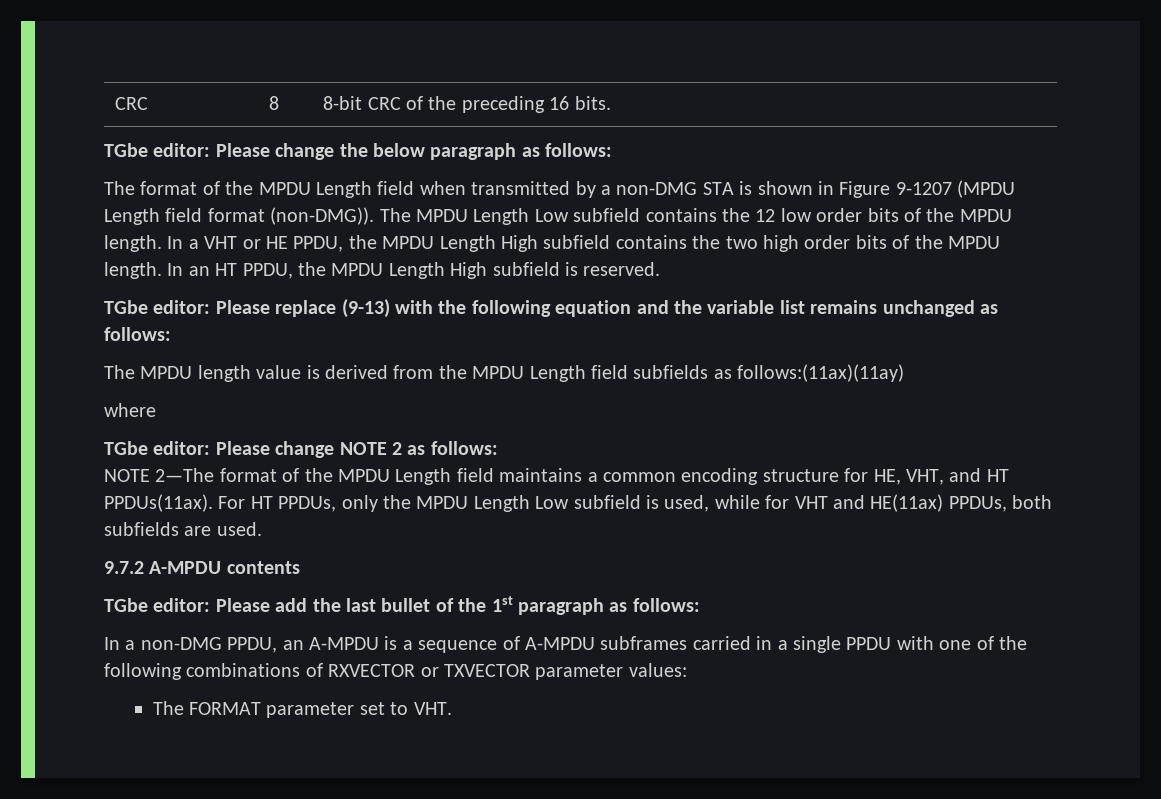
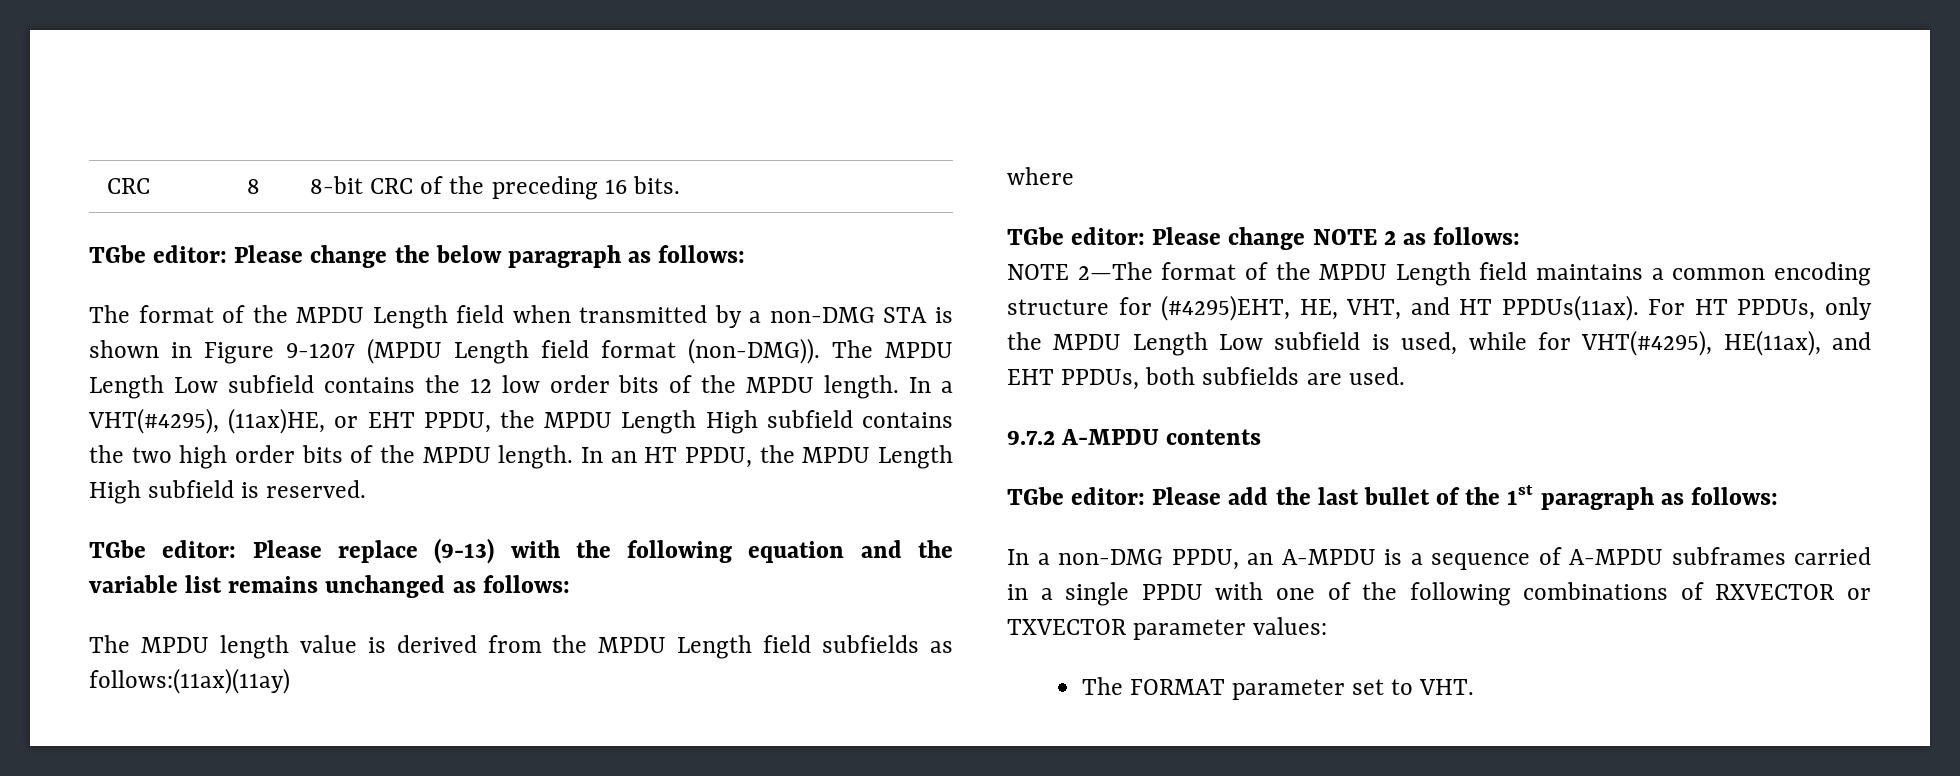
- In a VHT or HE PPDU, the MPDU Length High subfield contains the two high order bits of the MPDU length.
+ In a VHT(#4295), (11ax)HE, or EHT PPDU, the MPDU Length High subfield contains the two high order bits of the MPDU length.
- NOTE 2—The format of the MPDU Length field maintains a common encoding structure for HE, VHT, and HT PPDUs(11ax).
+ NOTE 2—The format of the MPDU Length field maintains a common encoding structure for (#4295)EHT, HE, VHT, and HT PPDUs(11ax).
- For HT PPDUs, only the MPDU Length Low subfield is used, while for VHT and HE(11ax) PPDUs, both subfields are used.
+ For HT PPDUs, only the MPDU Length Low subfield is used, while for VHT(#4295), HE(11ax), and EHT PPDUs, both subfields are used.

